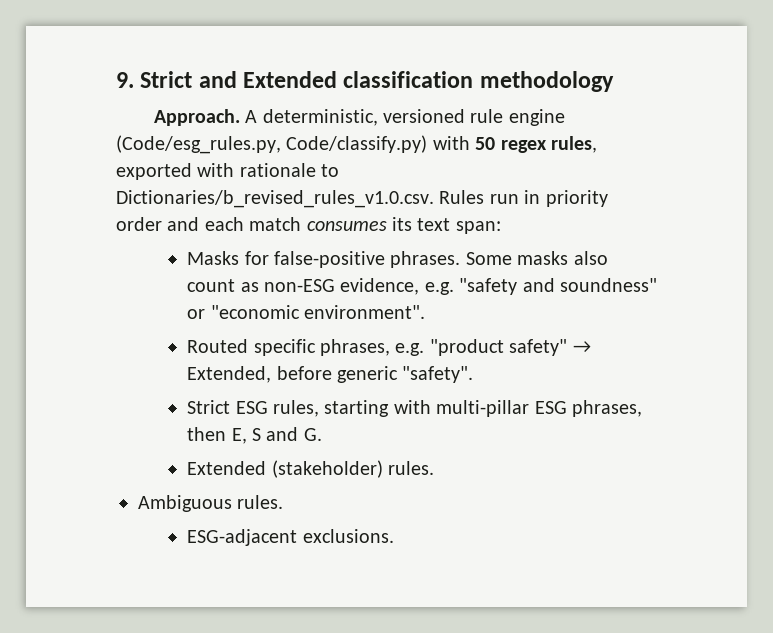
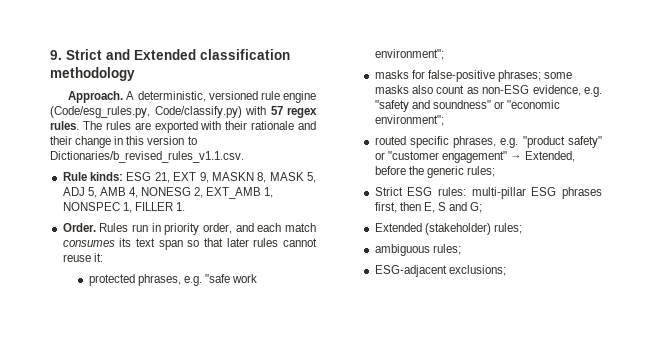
- A deterministic, versioned rule engine (Code/esg_rules.py, Code/classify.py) with 50 regex rules, exported with rationale to Dictionaries/b_revised_rules_v1.0.csv. Rules run in priority order and each match consumes its text span:
- Masks for false-positive phrases. Some masks also count as non-ESG evidence, e.g. "safety and soundness" or "economic environment".
- Routed specific phrases, e.g. "product safety" → Extended, before generic "safety".
- Strict ESG rules, starting with multi-pillar ESG phrases, then E, S and G.
+ A deterministic, versioned rule engine (Code/esg_rules.py, Code/classify.py) with 57 regex rules. The rules are exported with their rationale and their change in this version to Dictionaries/b_revised_rules_v1.1.csv.
+ Rule kinds: ESG 21, EXT 9, MASKN 8, MASK 5, ADJ 5, AMB 4, NONESG 2, EXT_AMB 1, NONSPEC 1, FILLER 1.
+ Order. Rules run in priority order, and each match consumes its text span so that later rules cannot reuse it:
+ protected phrases, e.g. "safe work environment";
+ masks for false-positive phrases; some masks also count as non-ESG evidence, e.g. "safety and soundness" or "economic environment";
+ routed specific phrases, e.g. "product safety" or "customer engagement" → Extended, before the generic rules;
+ Strict ESG rules: multi-pillar ESG phrases first, then E, S and G;
- Extended (stakeholder) rules.
- Ambiguous rules.
+ Extended (stakeholder) rules;
+ ambiguous rules;
- ESG-adjacent exclusions.
+ ESG-adjacent exclusions;

